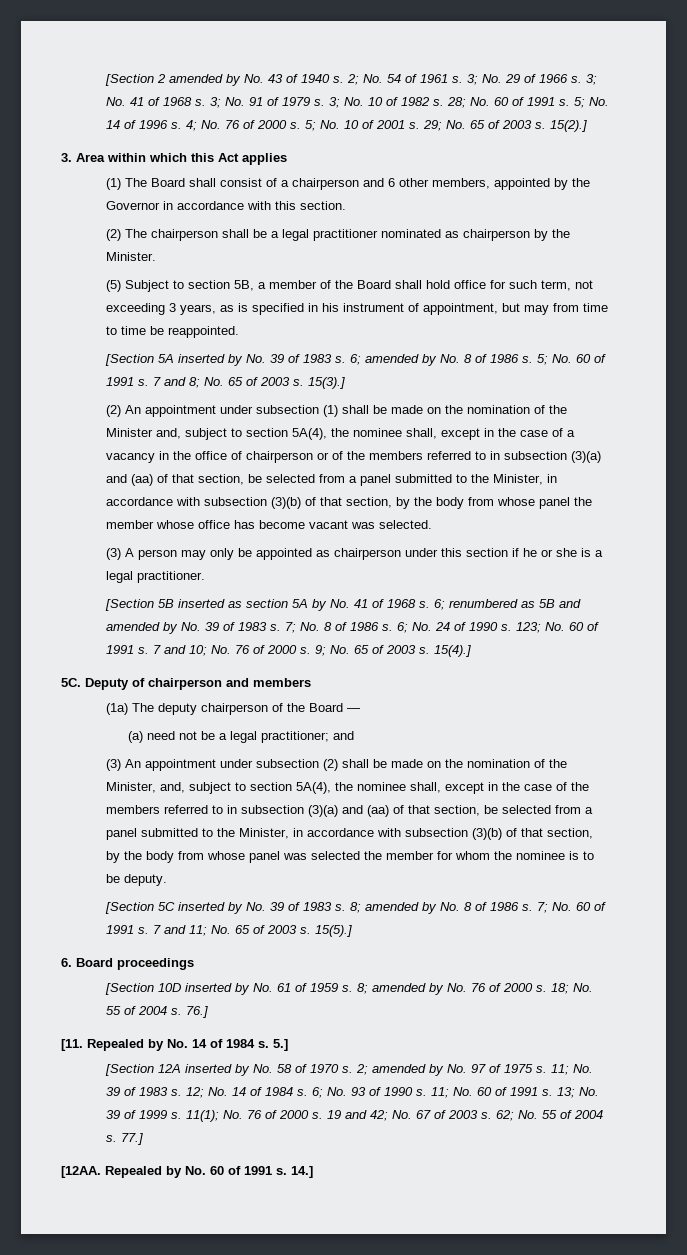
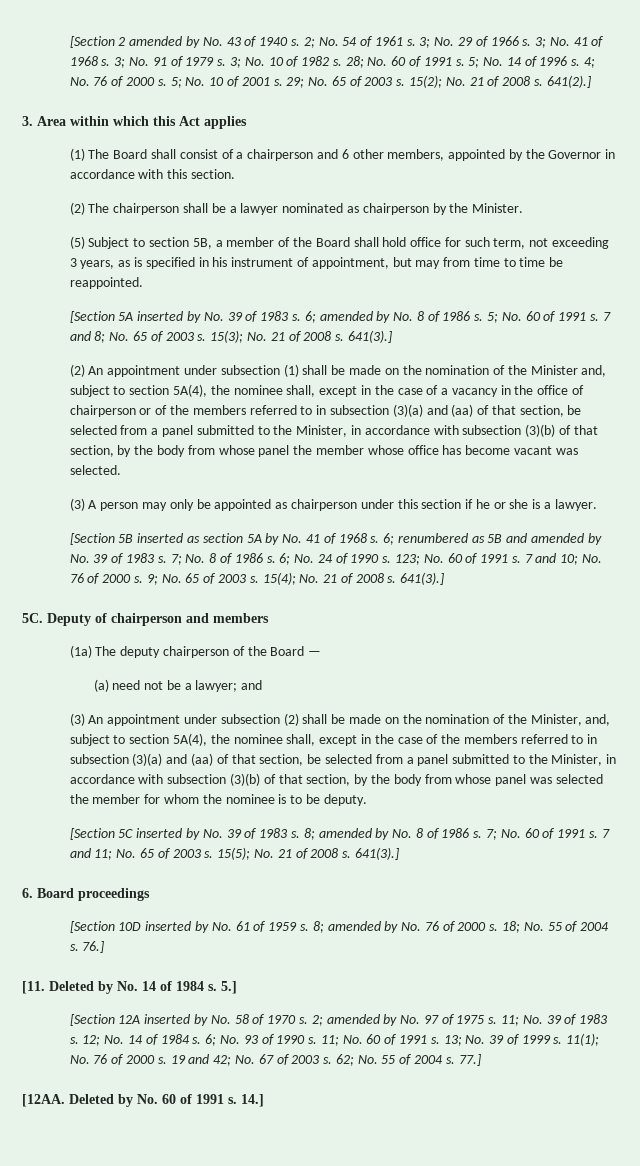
- 15(2).]
+ 15(2); No. 21 of 2008 s. 641(2).]
- (2) The chairperson shall be a legal practitioner nominated as chairperson by the Minister.
+ (2) The chairperson shall be a lawyer nominated as chairperson by the Minister.
- 15(3).]
+ 15(3); No. 21 of 2008 s. 641(3).]
- (3) A person may only be appointed as chairperson under this section if he or she is a legal practitioner.
+ (3) A person may only be appointed as chairperson under this section if he or she is a lawyer.
- 15(4).]
+ 15(4); No. 21 of 2008 s. 641(3).]
- (a) need not be a legal practitioner; and
+ (a) need not be a lawyer; and
- 15(5).]
+ 15(5); No. 21 of 2008 s. 641(3).]
- [11. Repealed by No. 14 of 1984 s.
+ [11. Deleted by No. 14 of 1984 s.
- Repealed by No. 60 of 1991 s.
+ Deleted by No. 60 of 1991 s.

